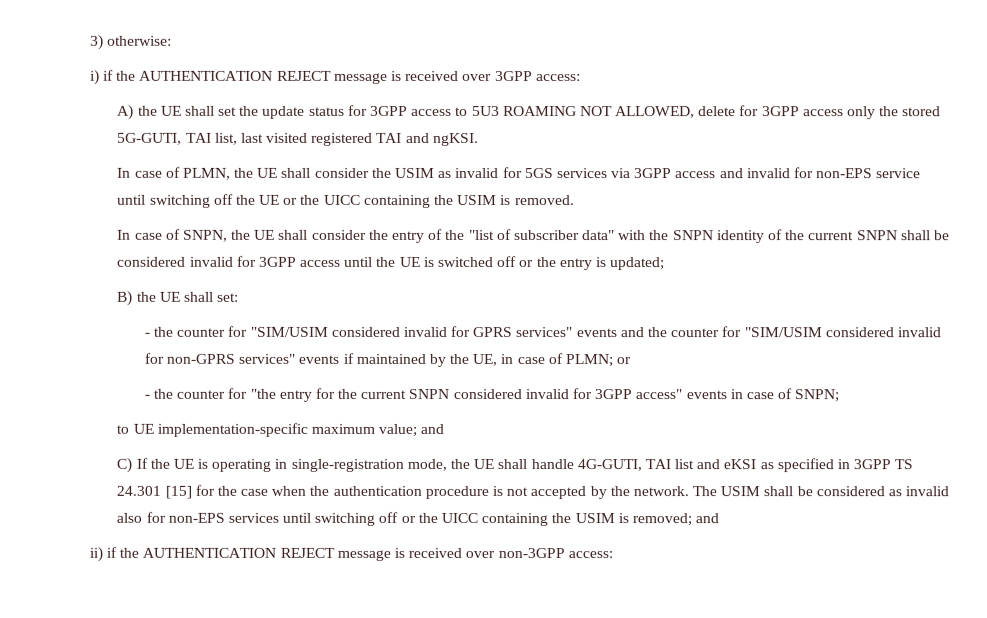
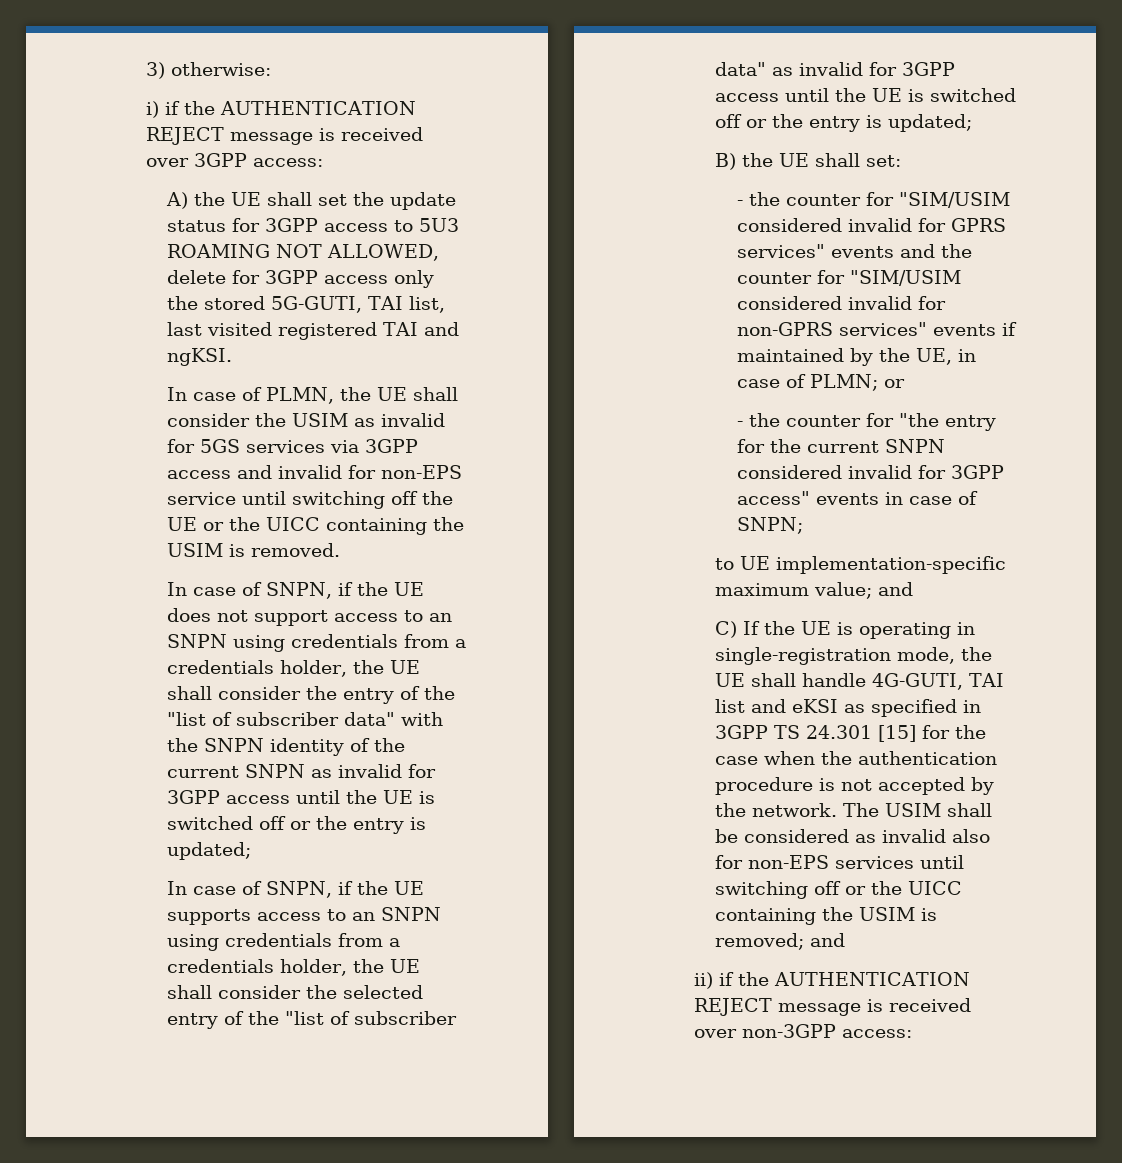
- In case of SNPN, the UE shall consider the entry of the "list of subscriber data" with the SNPN identity of the current SNPN shall be considered invalid for 3GPP access until the UE is switched off or the entry is updated;
+ In case of SNPN, if the UE does not support access to an SNPN using credentials from a credentials holder, the UE shall consider the entry of the "list of subscriber data" with the SNPN identity of the current SNPN as invalid for 3GPP access until the UE is switched off or the entry is updated;
+ In case of SNPN, if the UE supports access to an SNPN using credentials from a credentials holder, the UE shall consider the selected entry of the "list of subscriber data" as invalid for 3GPP access until the UE is switched off or the entry is updated;

